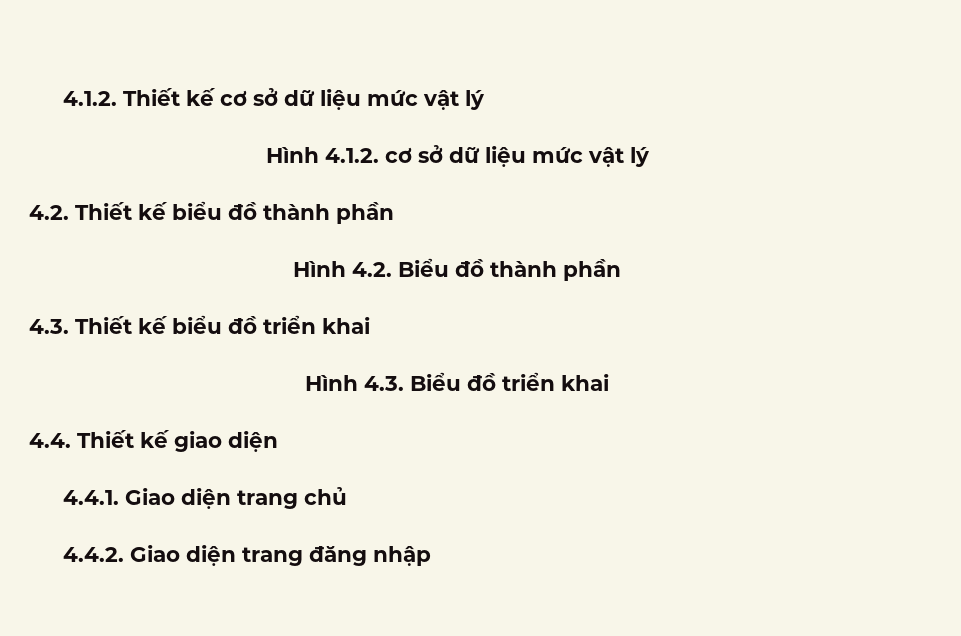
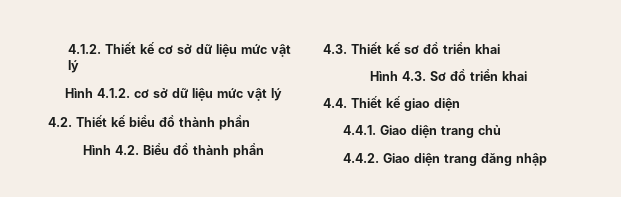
- 4.3. Thiết kế biểu đồ triển khai
+ 4.3. Thiết kế sơ đồ triển khai
- Hình 4.3. Biểu đồ triển khai
+ Hình 4.3. Sơ đồ triển khai

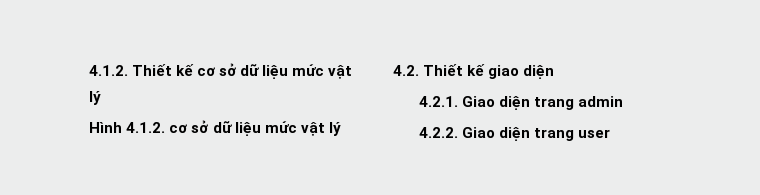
- 4.2. Thiết kế biểu đồ thành phần
- Hình 4.2. Biểu đồ thành phần
- 4.3. Thiết kế sơ đồ triển khai
- Hình 4.3. Sơ đồ triển khai
- 4.4. Thiết kế giao diện
+ 4.2. Thiết kế giao diện
- 4.4.1. Giao diện trang chủ
- 4.4.2. Giao diện trang đăng nhập
+ 4.2.1. Giao diện trang admin
+ 4.2.2. Giao diện trang user

